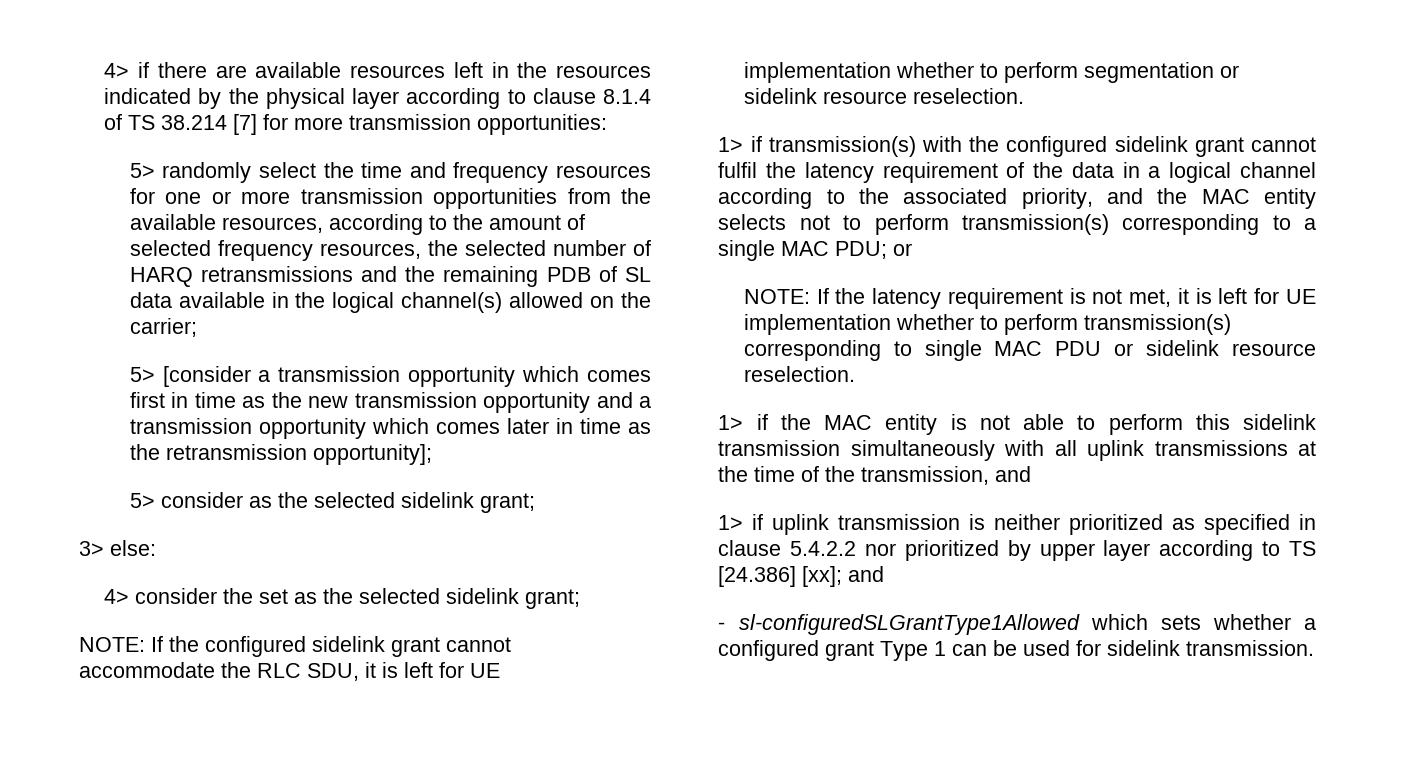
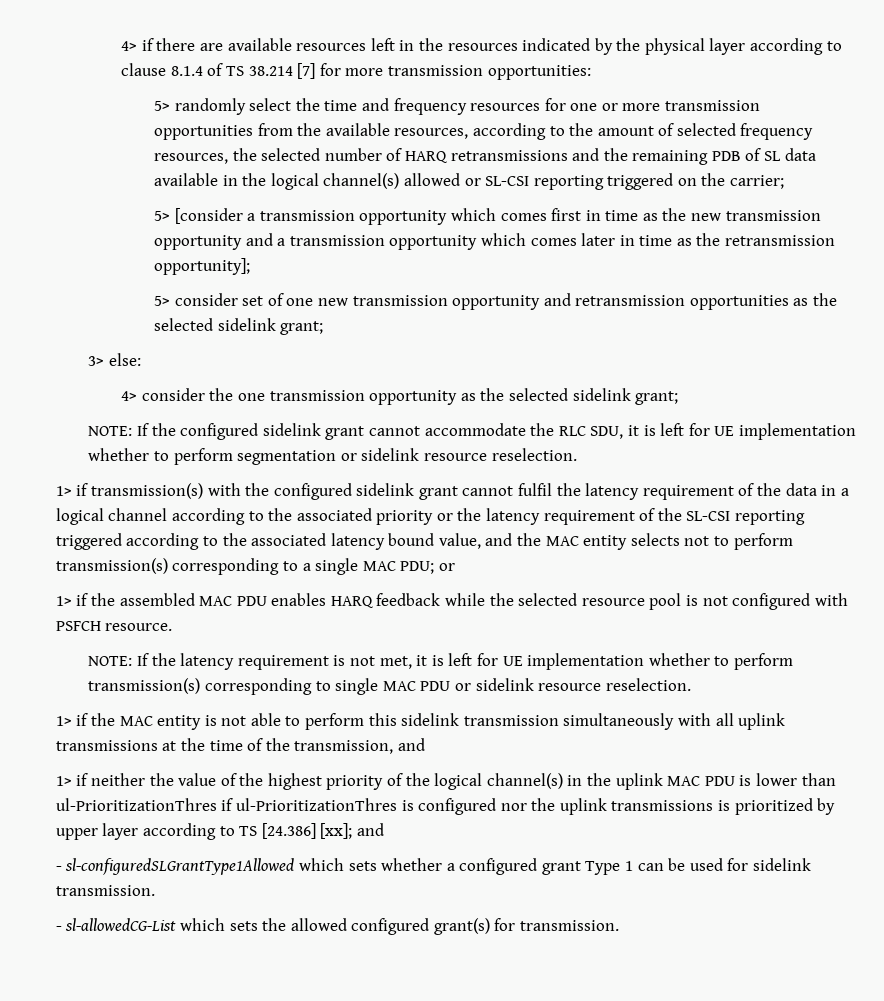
- 5> randomly select the time and frequency resources for one or more transmission opportunities from the available resources, according to the amount of selected frequency resources, the selected number of HARQ retransmissions and the remaining PDB of SL data available in the logical channel(s) allowed on the carrier;
+ 5> randomly select the time and frequency resources for one or more transmission opportunities from the available resources, according to the amount of selected frequency resources, the selected number of HARQ retransmissions and the remaining PDB of SL data available in the logical channel(s) allowed or SL-CSI reporting triggered on the carrier;
- 5> consider as the selected sidelink grant;
+ 5> consider set of one new transmission opportunity and retransmission opportunities as the selected sidelink grant;
- 4> consider the set as the selected sidelink grant;
+ 4> consider the one transmission opportunity as the selected sidelink grant;
- 1> if transmission(s) with the configured sidelink grant cannot fulfil the latency requirement of the data in a logical channel according to the associated priority, and the MAC entity selects not to perform transmission(s) corresponding to a single MAC PDU; or
+ 1> if transmission(s) with the configured sidelink grant cannot fulfil the latency requirement of the data in a logical channel according to the associated priority or the latency requirement of the SL-CSI reporting triggered according to the associated latency bound value, and the MAC entity selects not to perform transmission(s) corresponding to a single MAC PDU; or
+ 1> if the assembled MAC PDU enables HARQ feedback while the selected resource pool is not configured with PSFCH resource.
- 1> if uplink transmission is neither prioritized as specified in clause 5.4.2.2 nor prioritized by upper layer according to TS [24.386] [xx]; and
+ 1> if neither the value of the highest priority of the logical channel(s) in the uplink MAC PDU is lower than ul-PrioritizationThres if ul-PrioritizationThres is configured nor the uplink transmissions is prioritized by upper layer according to TS [24.386] [xx]; and
+ - sl-allowedCG-List which sets the allowed configured grant(s) for transmission.

